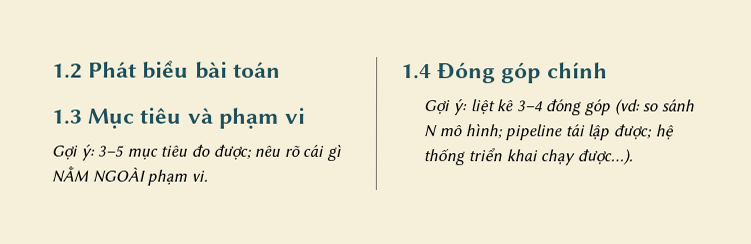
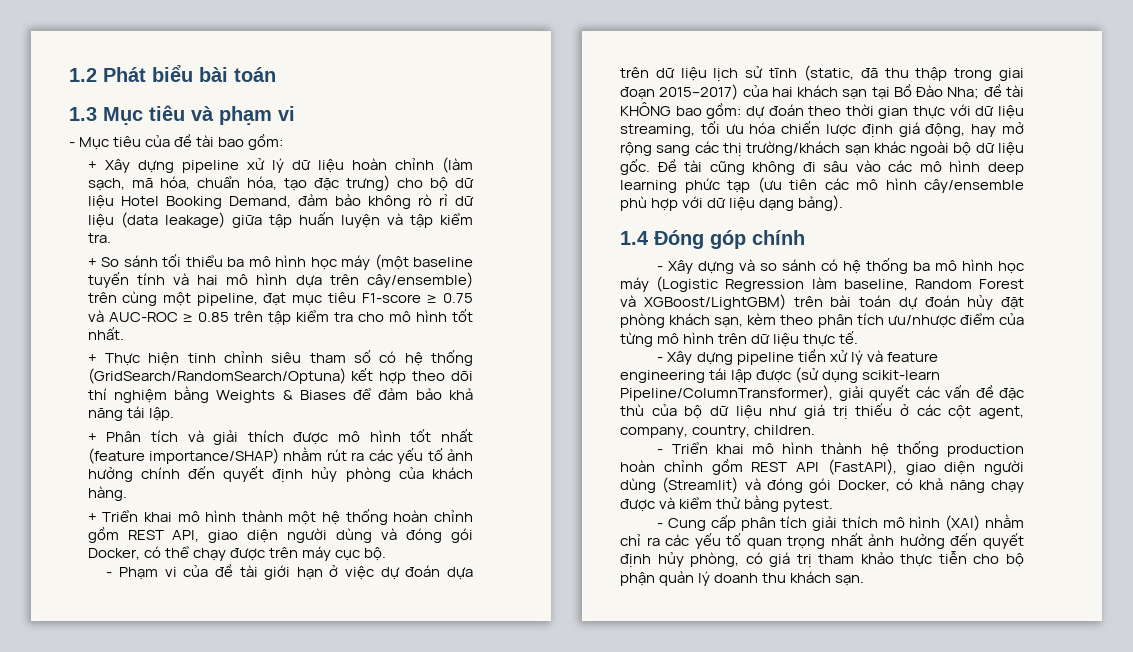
- Gợi ý: 3–5 mục tiêu đo được; nêu rõ cái gì NẰM NGOÀI phạm vi.
+ - Mục tiêu của đề tài bao gồm:
+ + Xây dựng pipeline xử lý dữ liệu hoàn chỉnh (làm sạch, mã hóa, chuẩn hóa, tạo đặc trưng) cho bộ dữ liệu Hotel Booking Demand, đảm bảo không rò rỉ dữ liệu (data leakage) giữa tập huấn luyện và tập kiểm tra.
+ + So sánh tối thiểu ba mô hình học máy (một baseline tuyến tính và hai mô hình dựa trên cây/ensemble) trên cùng một pipeline, đạt mục tiêu F1-score ≥ 0.75 và AUC-ROC ≥ 0.85 trên tập kiểm tra cho mô hình tốt nhất.
+ + Thực hiện tinh chỉnh siêu tham số có hệ thống (GridSearch/RandomSearch/Optuna) kết hợp theo dõi thí nghiệm bằng Weights & Biases để đảm bảo khả năng tái lập.
+ + Phân tích và giải thích được mô hình tốt nhất (feature importance/SHAP) nhằm rút ra các yếu tố ảnh hưởng chính đến quyết định hủy phòng của khách hàng.
+ + Triển khai mô hình thành một hệ thống hoàn chỉnh gồm REST API, giao diện người dùng và đóng gói Docker, có thể chạy được trên máy cục bộ.
+ - Phạm vi của đề tài giới hạn ở việc dự đoán dựa trên dữ liệu lịch sử tĩnh (static, đã thu thập trong giai đoạn 2015–2017) của hai khách sạn tại Bồ Đào Nha; đề tài KHÔNG bao gồm: dự đoán theo thời gian thực với dữ liệu streaming, tối ưu hóa chiến lược định giá động, hay mở rộng sang các thị trường/khách sạn khác ngoài bộ dữ liệu gốc. Đề tài cũng không đi sâu vào các mô hình deep learning phức tạp (ưu tiên các mô hình cây/ensemble phù hợp với dữ liệu dạng bảng).
  1.4 Đóng góp chính
- Gợi ý: liệt kê 3–4 đóng góp (vd: so sánh N mô hình; pipeline tái lập được; hệ thống triển khai chạy được…).
+ - Xây dựng và so sánh có hệ thống ba mô hình học máy (Logistic Regression làm baseline, Random Forest và XGBoost/LightGBM) trên bài toán dự đoán hủy đặt phòng khách sạn, kèm theo phân tích ưu/nhược điểm của từng mô hình trên dữ liệu thực tế.
+ - Xây dựng pipeline tiền xử lý và feature engineering tái lập được (sử dụng scikit-learn Pipeline/ColumnTransformer), giải quyết các vấn đề đặc thù của bộ dữ liệu như giá trị thiếu ở các cột agent, company, country, children.
+ - Triển khai mô hình thành hệ thống production hoàn chỉnh gồm REST API (FastAPI), giao diện người dùng (Streamlit) và đóng gói Docker, có khả năng chạy được và kiểm thử bằng pytest.
+ - Cung cấp phân tích giải thích mô hình (XAI) nhằm chỉ ra các yếu tố quan trọng nhất ảnh hưởng đến quyết định hủy phòng, có giá trị tham khảo thực tiễn cho bộ phận quản lý doanh thu khách sạn.

